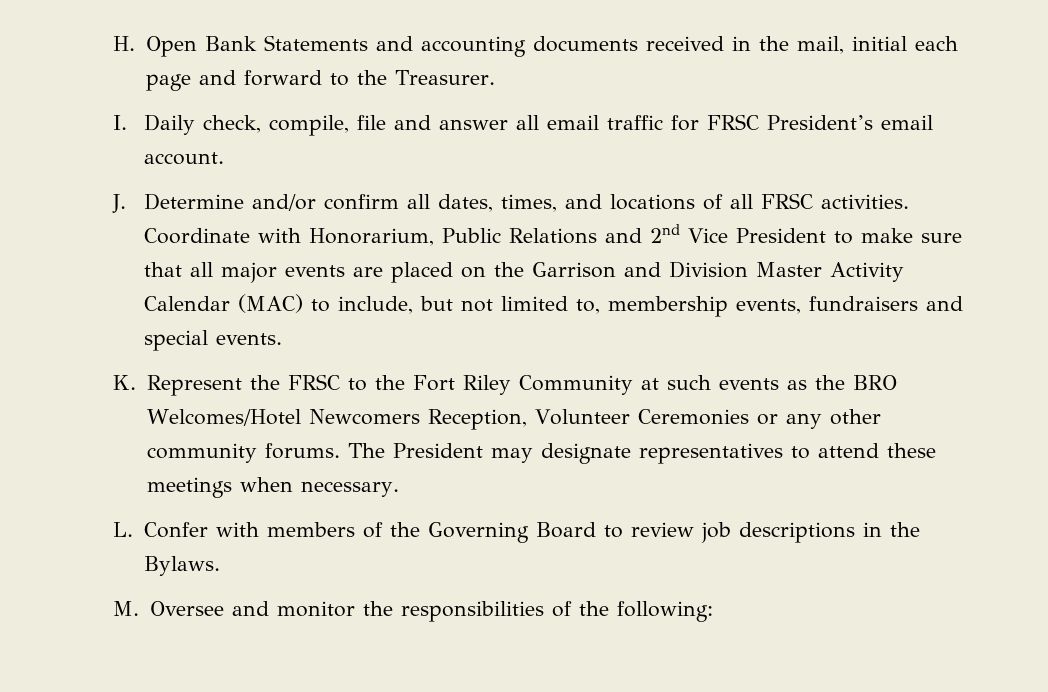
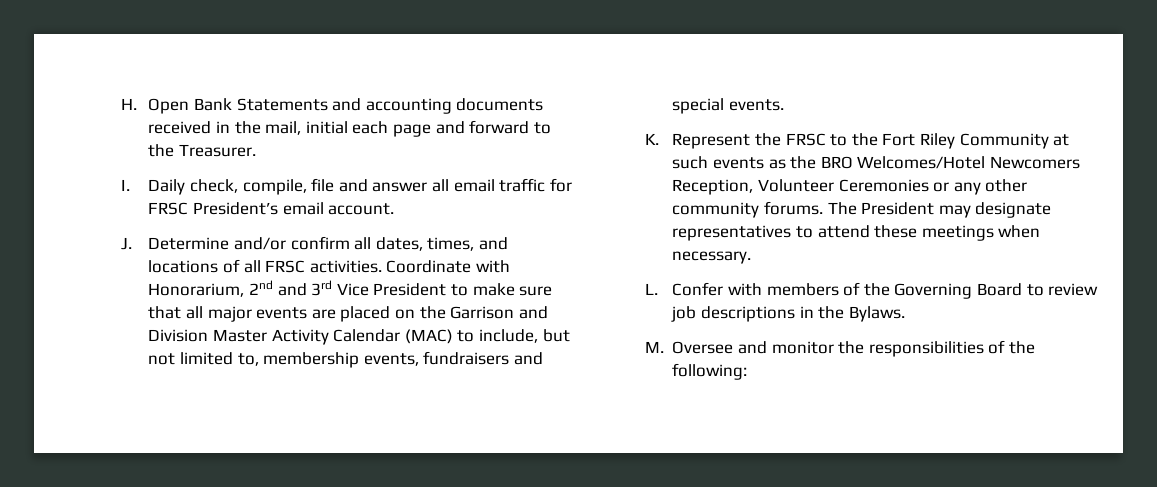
- Coordinate with Honorarium, Public Relations and 2nd Vice President to make sure that all major events are placed on the Garrison and Division Master Activity Calendar (MAC) to include, but not limited to, membership events, fundraisers and special events.
+ Coordinate with Honorarium, 2nd and 3rd Vice President to make sure that all major events are placed on the Garrison and Division Master Activity Calendar (MAC) to include, but not limited to, membership events, fundraisers and special events.

